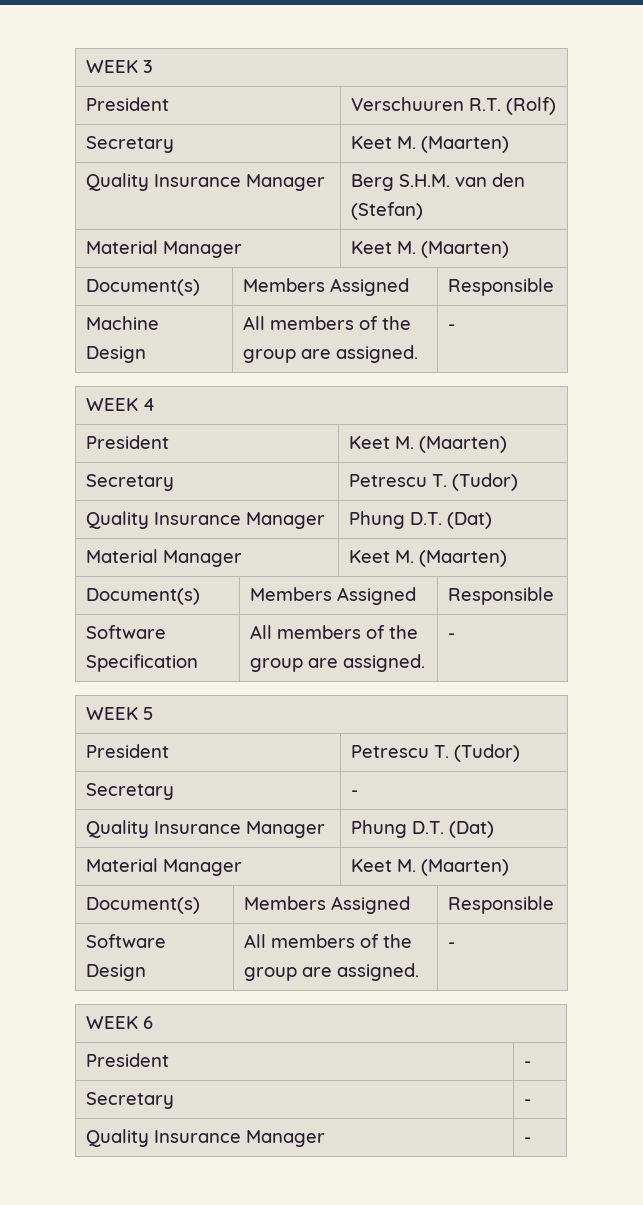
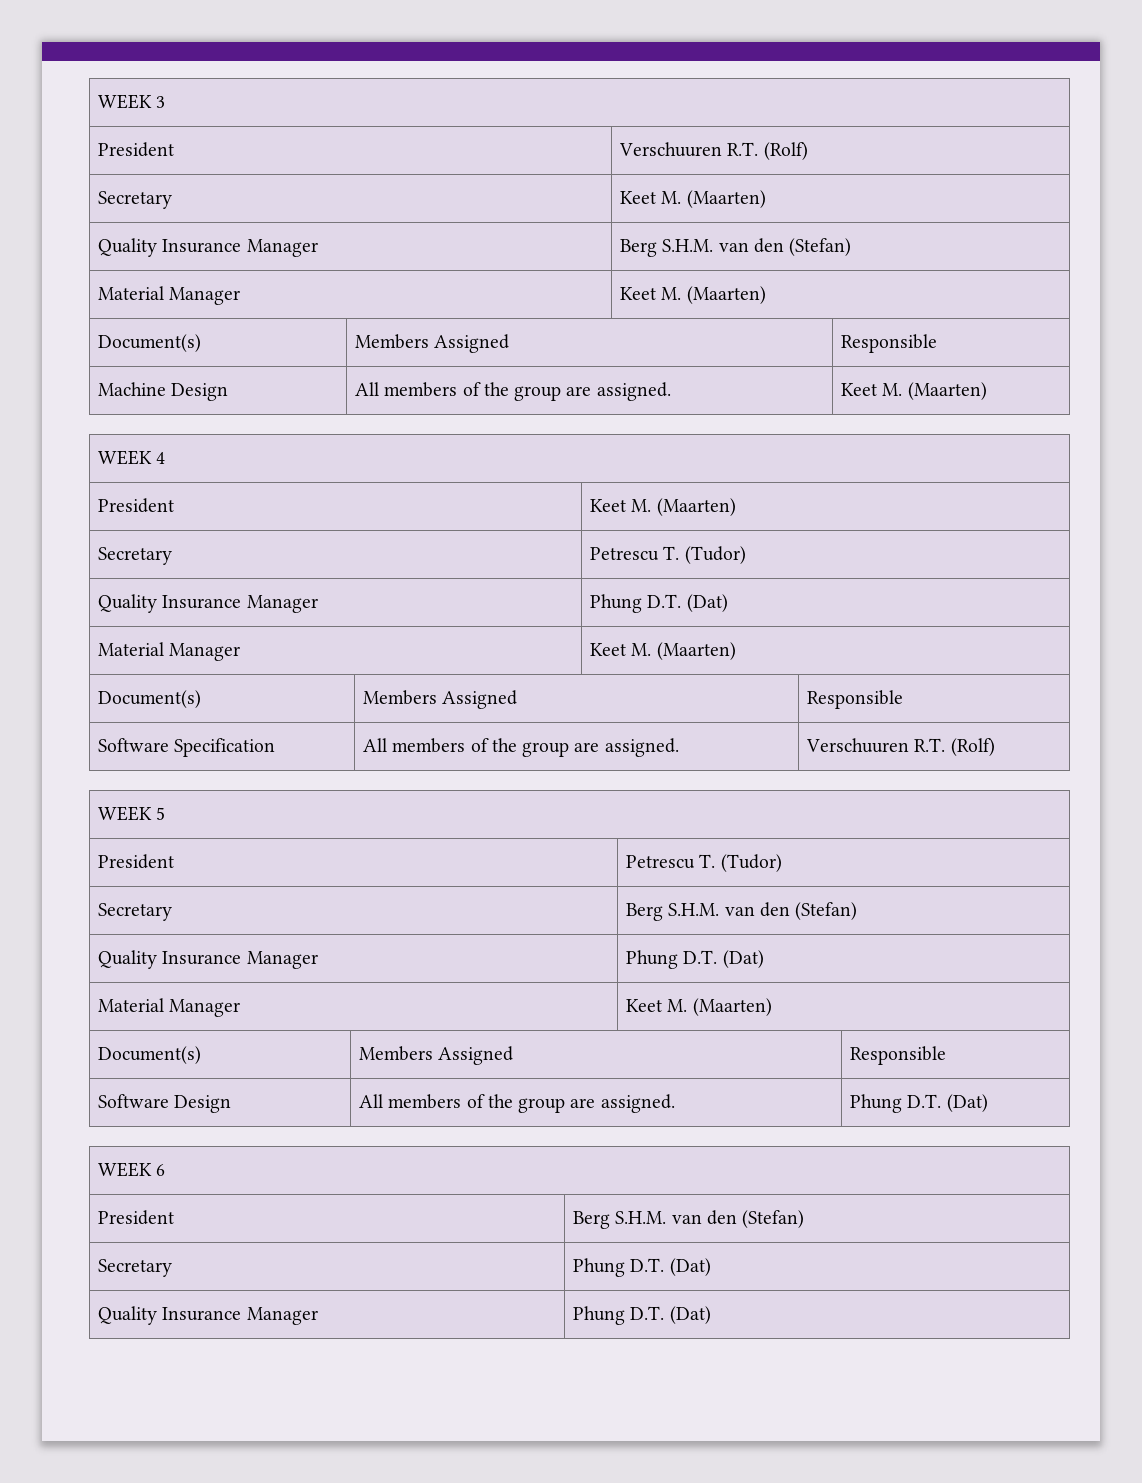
- Machine Design | All members of the group are assigned. | -
+ Machine Design | All members of the group are assigned. | Keet M. (Maarten)
- Software Specification | All members of the group are assigned. | -
+ Software Specification | All members of the group are assigned. | Verschuuren R.T. (Rolf)
  President | Petrescu T. (Tudor)
- Secretary | -
+ Secretary | Berg S.H.M. van den (Stefan)
- Software Design | All members of the group are assigned. | -
+ Software Design | All members of the group are assigned. | Phung D.T. (Dat)
- President | -
- Secretary | -
- Quality Insurance Manager | -
+ President | Berg S.H.M. van den (Stefan)
+ Secretary | Phung D.T. (Dat)
+ Quality Insurance Manager | Phung D.T. (Dat)

